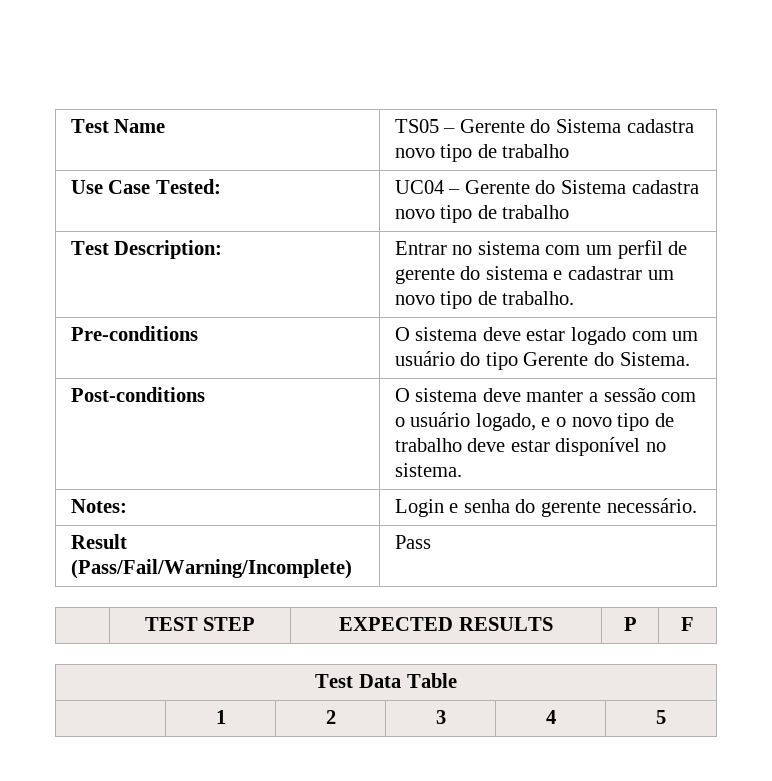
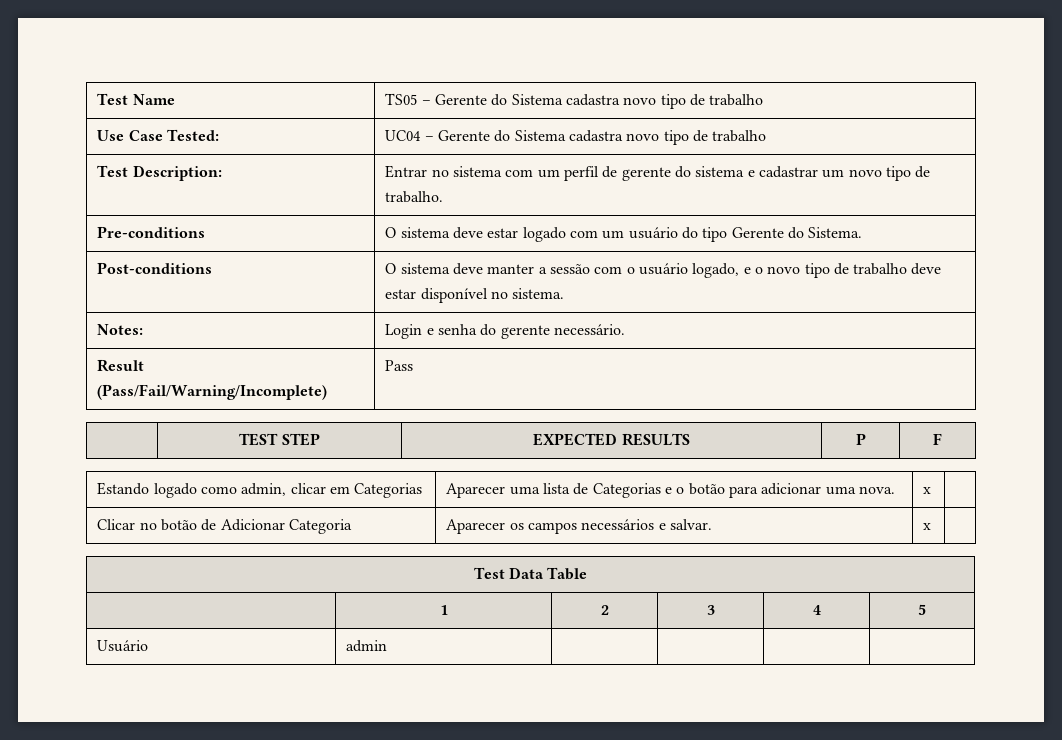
+ Estando logado como admin, clicar em Categorias | Aparecer uma lista de Categorias e o botão para adicionar uma nova. | x |
+ Clicar no botão de Adicionar Categoria | Aparecer os campos necessários e salvar. | x |
+ Usuário | admin | | | |

